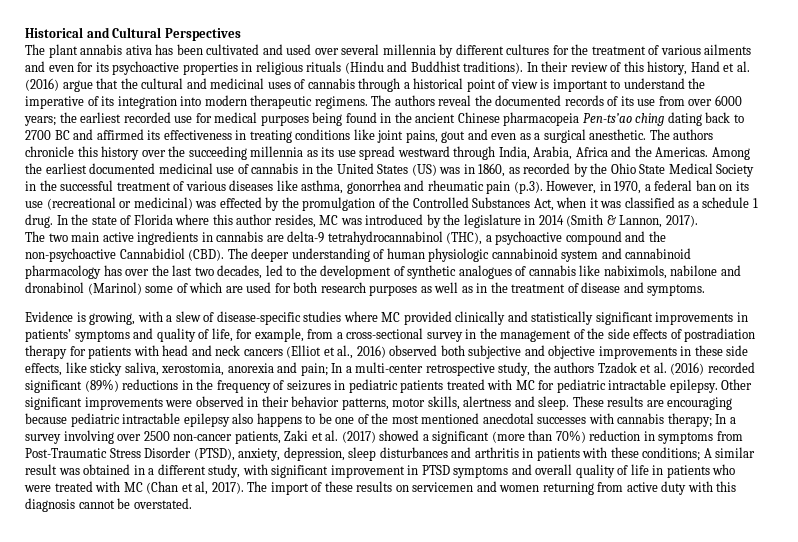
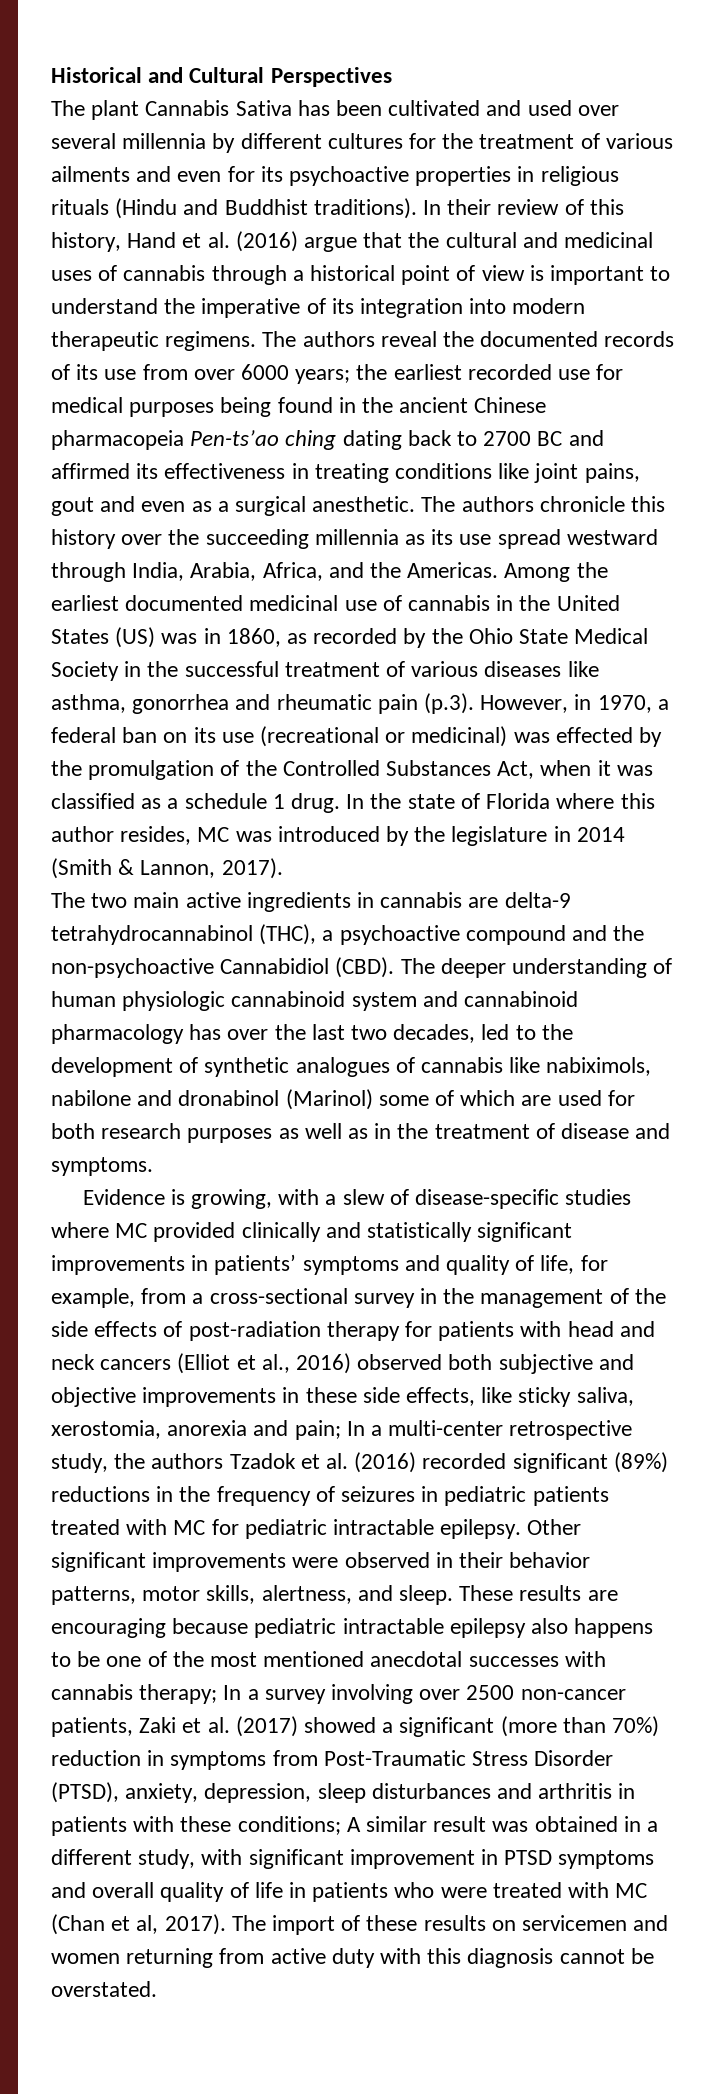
- The plant annabis ativa has been cultivated and used over several millennia by different cultures for the treatment of various ailments and even for its psychoactive properties in religious rituals (Hindu and Buddhist traditions).
+ The plant Cannabis Sativa has been cultivated and used over several millennia by different cultures for the treatment of various ailments and even for its psychoactive properties in religious rituals (Hindu and Buddhist traditions).
- The authors chronicle this history over the succeeding millennia as its use spread westward through India, Arabia, Africa and the Americas.
+ The authors chronicle this history over the succeeding millennia as its use spread westward through India, Arabia, Africa, and the Americas.
- Evidence is growing, with a slew of disease-specific studies where MC provided clinically and statistically significant improvements in patients’ symptoms and quality of life, for example, from a cross-sectional survey in the management of the side effects of postradiation therapy for patients with head and neck cancers (Elliot et al., 2016) observed both subjective and objective improvements in these side effects, like sticky saliva, xerostomia, anorexia and pain;
+ Evidence is growing, with a slew of disease-specific studies where MC provided clinically and statistically significant improvements in patients’ symptoms and quality of life, for example, from a cross-sectional survey in the management of the side effects of post-radiation therapy for patients with head and neck cancers (Elliot et al., 2016) observed both subjective and objective improvements in these side effects, like sticky saliva, xerostomia, anorexia and pain;
- Other significant improvements were observed in their behavior patterns, motor skills, alertness and sleep.
+ Other significant improvements were observed in their behavior patterns, motor skills, alertness, and sleep.

